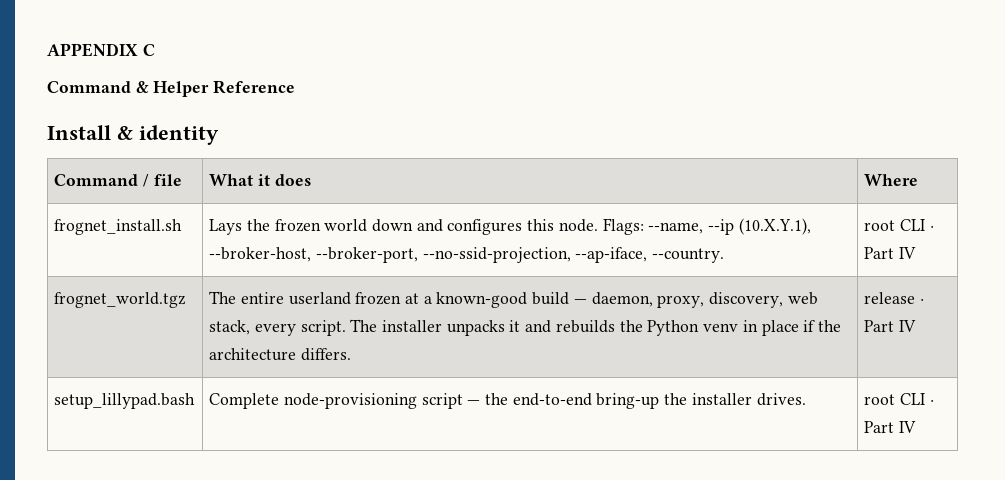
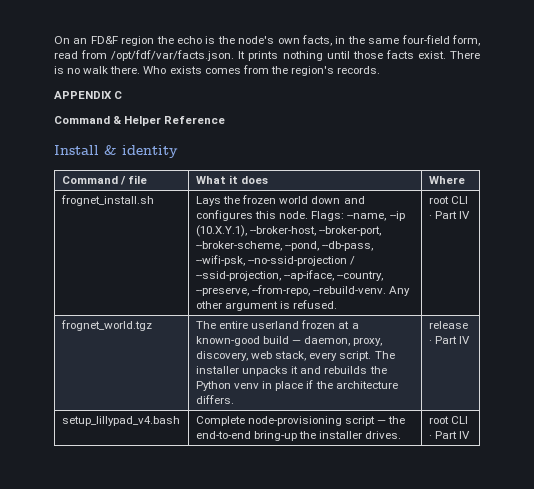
+ On an FD&F region the echo is the node's own facts, in the same four-field form, read from /opt/fdf/var/facts.json. It prints nothing until those facts exist. There is no walk there. Who exists comes from the region's records.
- frognet_install.sh | Lays the frozen world down and configures this node. Flags: --name, --ip (10.X.Y.1), --broker-host, --broker-port, --no-ssid-projection, --ap-iface, --country. | root CLI · Part IV
+ frognet_install.sh | Lays the frozen world down and configures this node. Flags: --name, --ip (10.X.Y.1), --broker-host, --broker-port, --broker-scheme, --pond, --db-pass, --wifi-psk, --no-ssid-projection / --ssid-projection, --ap-iface, --country, --preserve, --from-repo, --rebuild-venv. Any other argument is refused. | root CLI · Part IV
- setup_lillypad.bash | Complete node-provisioning script — the end-to-end bring-up the installer drives. | root CLI · Part IV
+ setup_lillypad_v4.bash | Complete node-provisioning script — the end-to-end bring-up the installer drives. | root CLI · Part IV

